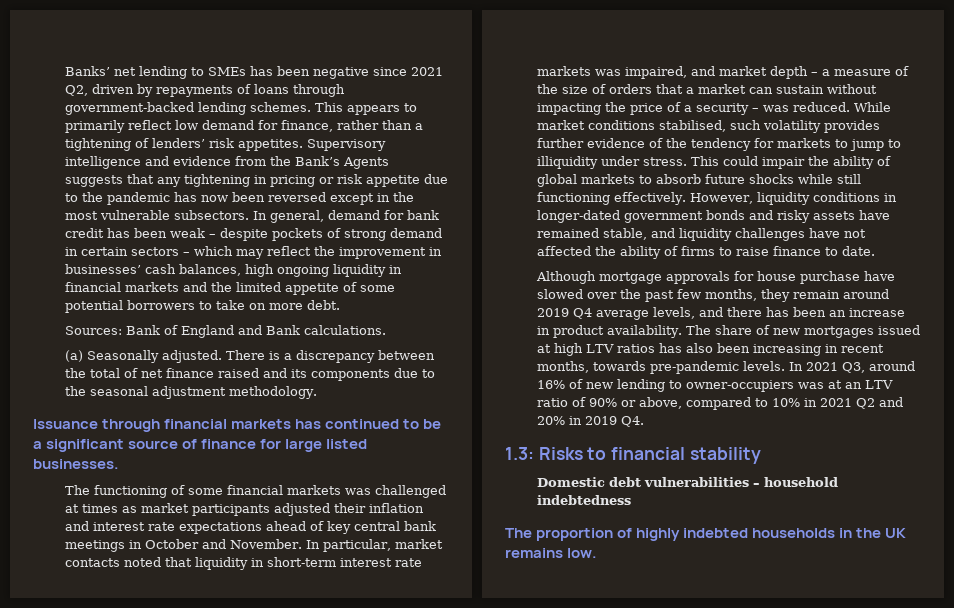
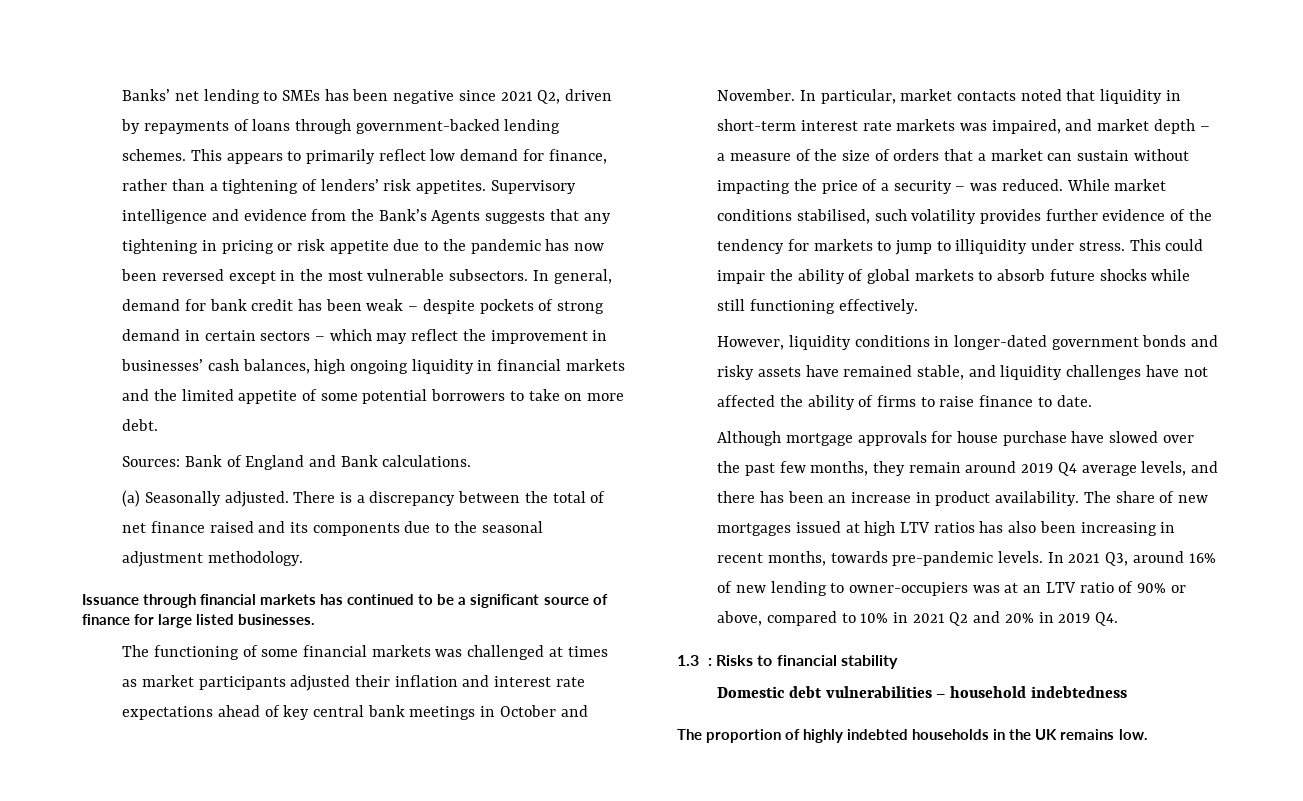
- This could impair the ability of global markets to absorb future shocks while still functioning effectively. However, liquidity conditions in longer-dated government bonds and risky assets have remained stable, and liquidity challenges have not affected the ability of firms to raise finance to date.
+ This could impair the ability of global markets to absorb future shocks while still functioning effectively.
+ However, liquidity conditions in longer-dated government bonds and risky assets have remained stable, and liquidity challenges have not affected the ability of firms to raise finance to date.
- 1.3: Risks to financial stability
+ 1.3 : Risks to financial stability

